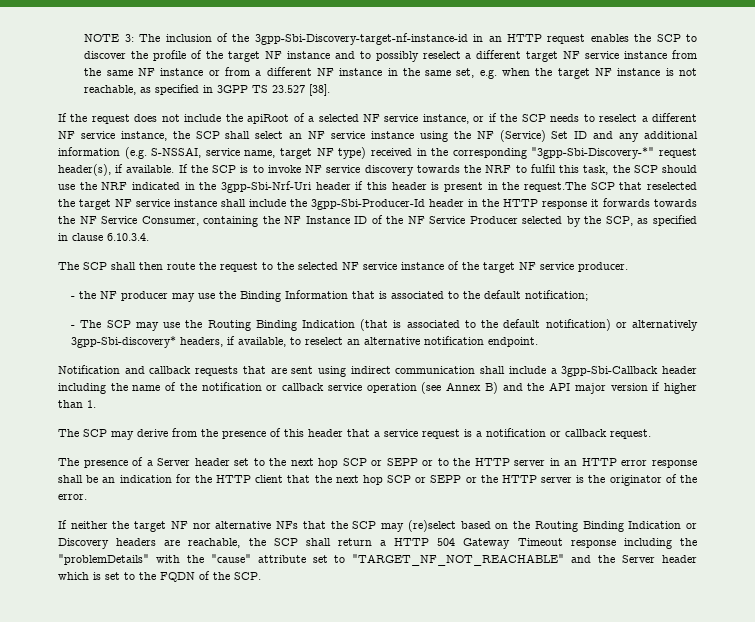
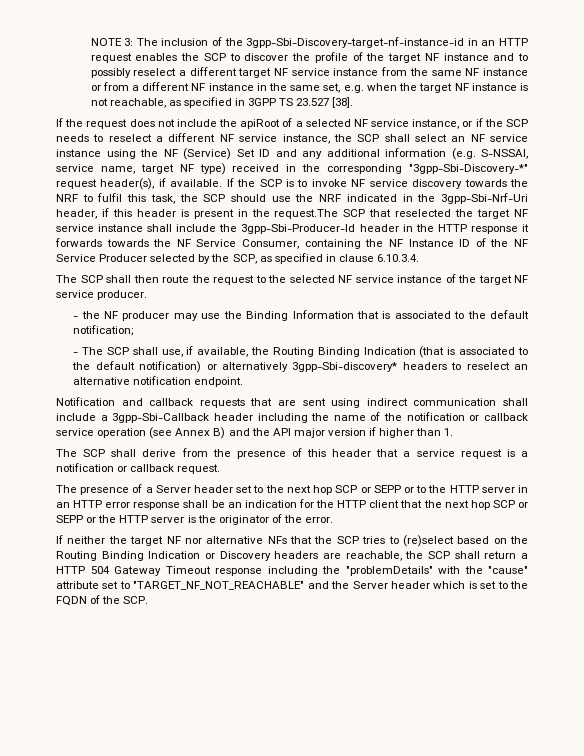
- If the SCP is to invoke NF service discovery towards the NRF to fulfil this task, the SCP should use the NRF indicated in the 3gpp-Sbi-Nrf-Uri header if this header is present in the request.The SCP that reselected the target NF service instance shall include the 3gpp-Sbi-Producer-Id header in the HTTP response it forwards towards the NF Service Consumer, containing the NF Instance ID of the NF Service Producer selected by the SCP, as specified in clause 6.10.3.4.
+ If the SCP is to invoke NF service discovery towards the NRF to fulfil this task, the SCP should use the NRF indicated in the 3gpp-Sbi-Nrf-Uri header, if this header is present in the request.The SCP that reselected the target NF service instance shall include the 3gpp-Sbi-Producer-Id header in the HTTP response it forwards towards the NF Service Consumer, containing the NF Instance ID of the NF Service Producer selected by the SCP, as specified in clause 6.10.3.4.
- - The SCP may use the Routing Binding Indication (that is associated to the default notification) or alternatively 3gpp-Sbi-discovery* headers, if available, to reselect an alternative notification endpoint.
+ - The SCP shall use, if available, the Routing Binding Indication (that is associated to the default notification) or alternatively 3gpp-Sbi-discovery* headers to reselect an alternative notification endpoint.
- The SCP may derive from the presence of this header that a service request is a notification or callback request.
+ The SCP shall derive from the presence of this header that a service request is a notification or callback request.
- If neither the target NF nor alternative NFs that the SCP may (re)select based on the Routing Binding Indication or Discovery headers are reachable, the SCP shall return a HTTP 504 Gateway Timeout response including the "problemDetails" with the "cause" attribute set to "TARGET_NF_NOT_REACHABLE" and the Server header which is set to the FQDN of the SCP.
+ If neither the target NF nor alternative NFs that the SCP tries to (re)select based on the Routing Binding Indication or Discovery headers are reachable, the SCP shall return a HTTP 504 Gateway Timeout response including the "problemDetails" with the "cause" attribute set to "TARGET_NF_NOT_REACHABLE" and the Server header which is set to the FQDN of the SCP.

